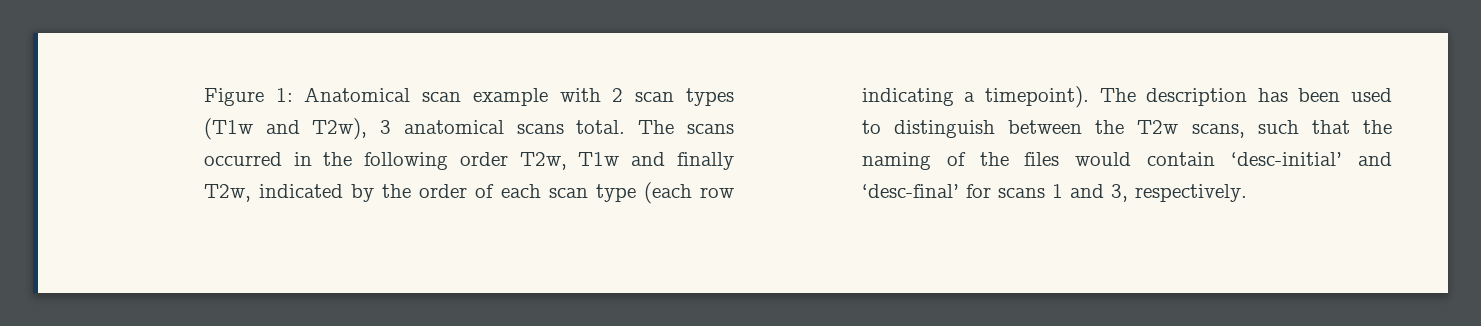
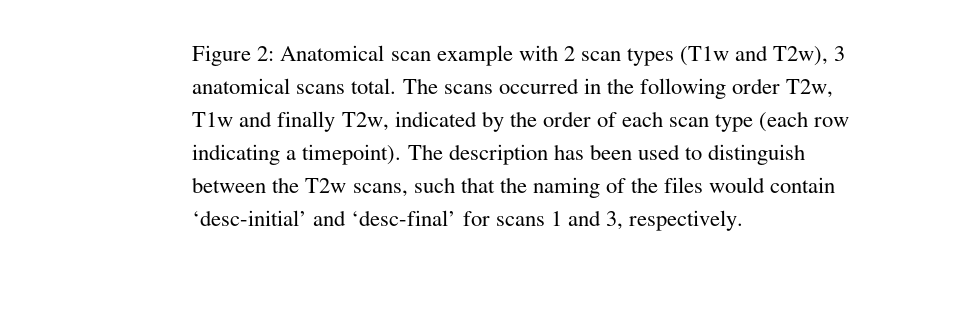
- Figure 1: Anatomical scan example with 2 scan types (T1w and T2w), 3 anatomical scans total.
+ Figure 2: Anatomical scan example with 2 scan types (T1w and T2w), 3 anatomical scans total.

